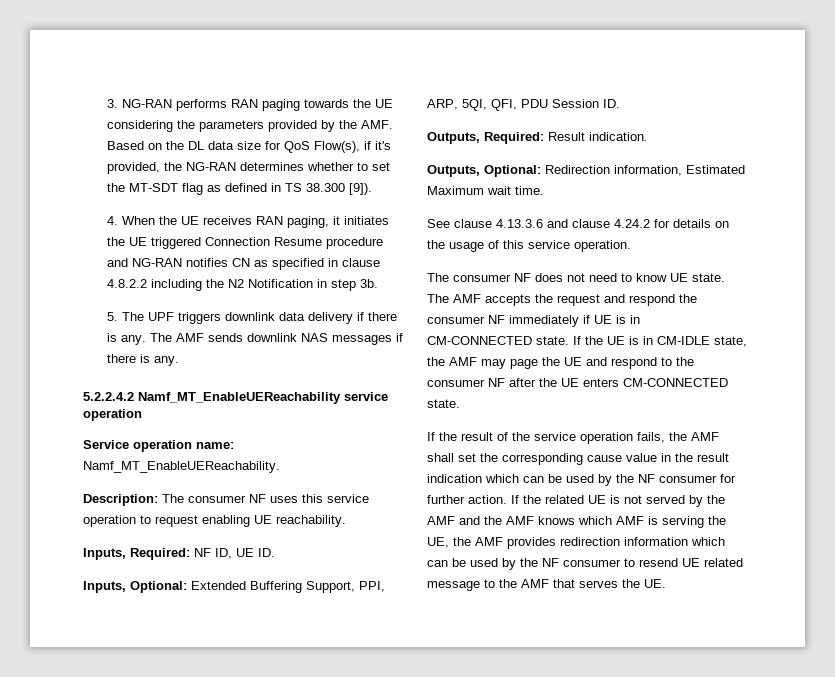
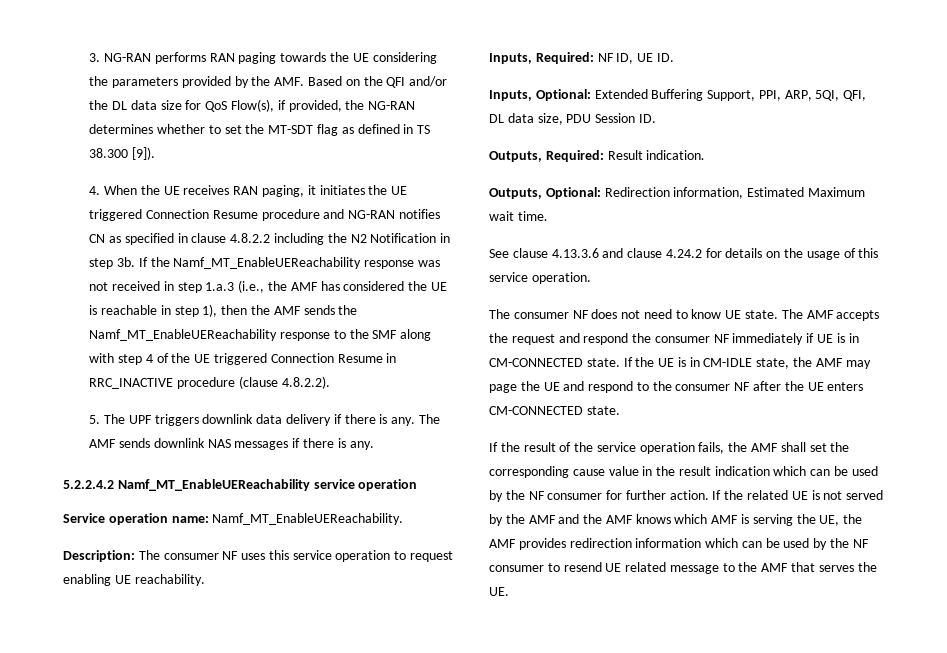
- 3. NG-RAN performs RAN paging towards the UE considering the parameters provided by the AMF. Based on the DL data size for QoS Flow(s), if it's provided, the NG-RAN determines whether to set the MT-SDT flag as defined in TS 38.300 [9]).
+ 3. NG-RAN performs RAN paging towards the UE considering the parameters provided by the AMF. Based on the QFI and/or the DL data size for QoS Flow(s), if provided, the NG-RAN determines whether to set the MT-SDT flag as defined in TS 38.300 [9]).
+ If the Namf_MT_EnableUEReachability response was not received in step 1.a.3 (i.e., the AMF has considered the UE is reachable in step 1), then the AMF sends the Namf_MT_EnableUEReachability response to the SMF along with step 4 of the UE triggered Connection Resume in RRC_INACTIVE procedure (clause 4.8.2.2).
- Inputs, Optional: Extended Buffering Support, PPI, ARP, 5QI, QFI, PDU Session ID.
+ Inputs, Optional: Extended Buffering Support, PPI, ARP, 5QI, QFI, DL data size, PDU Session ID.

